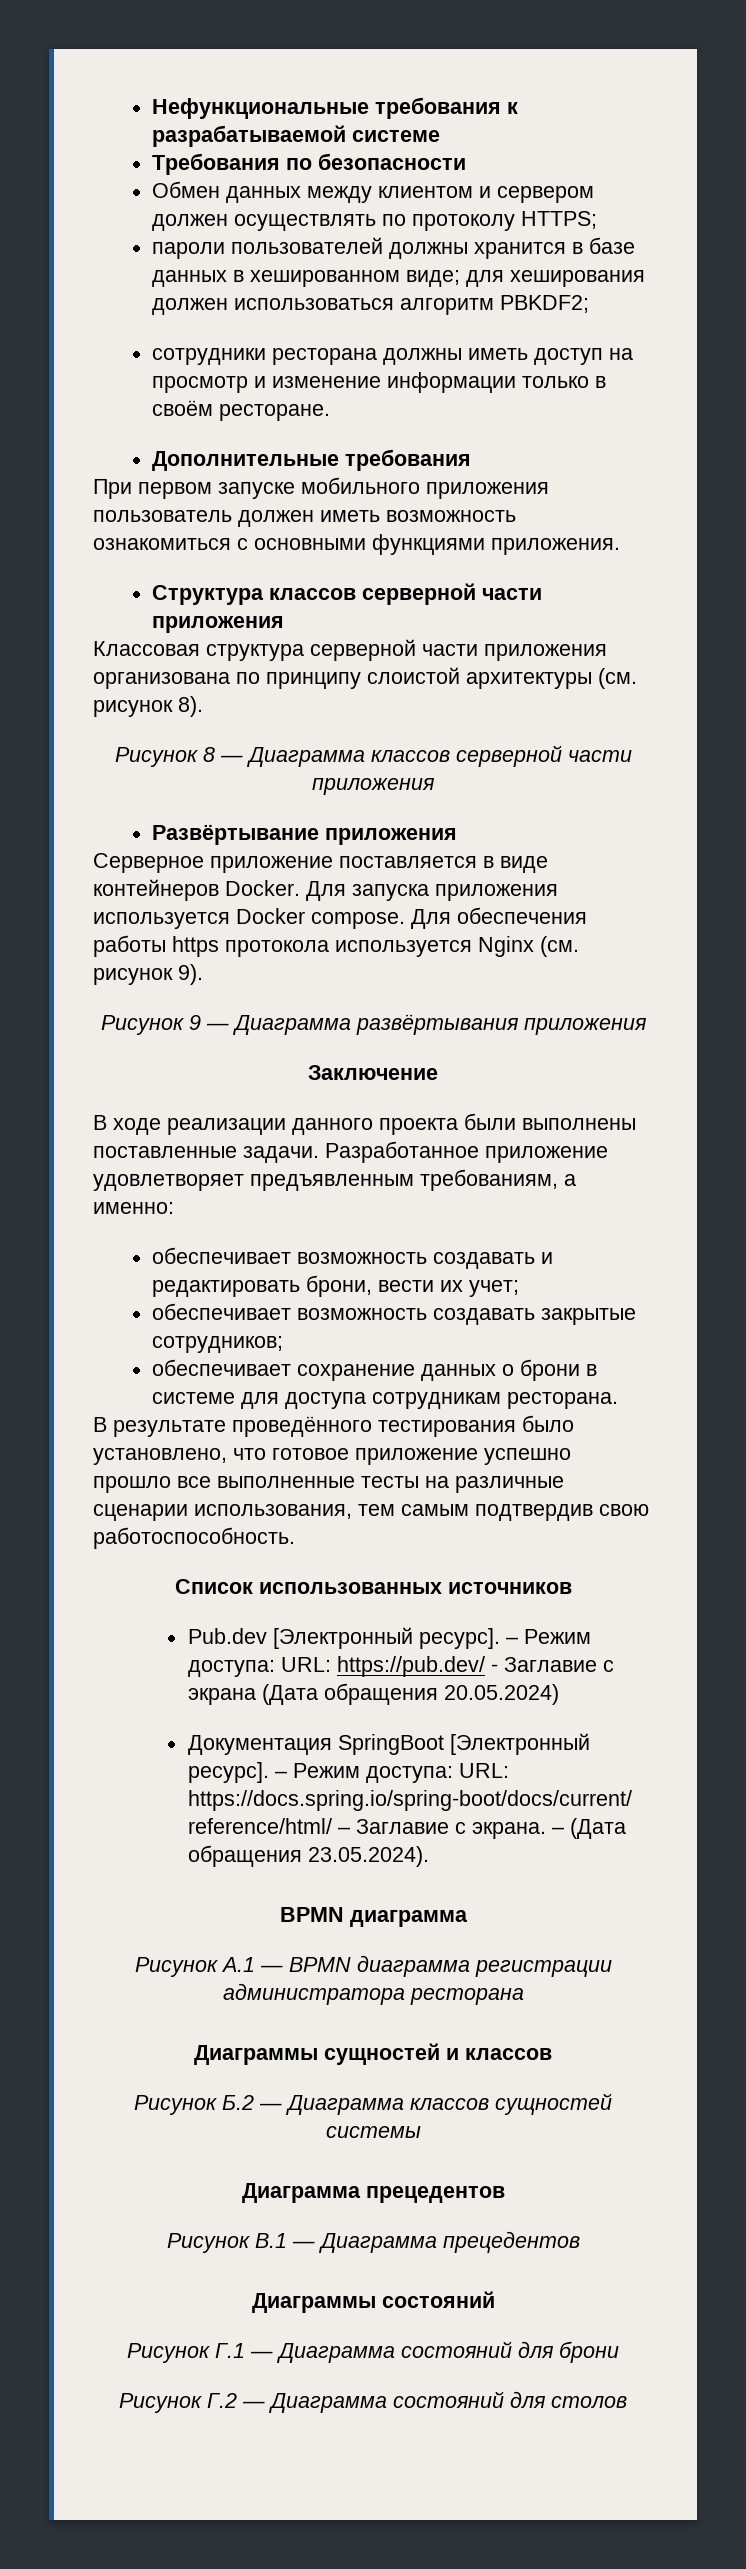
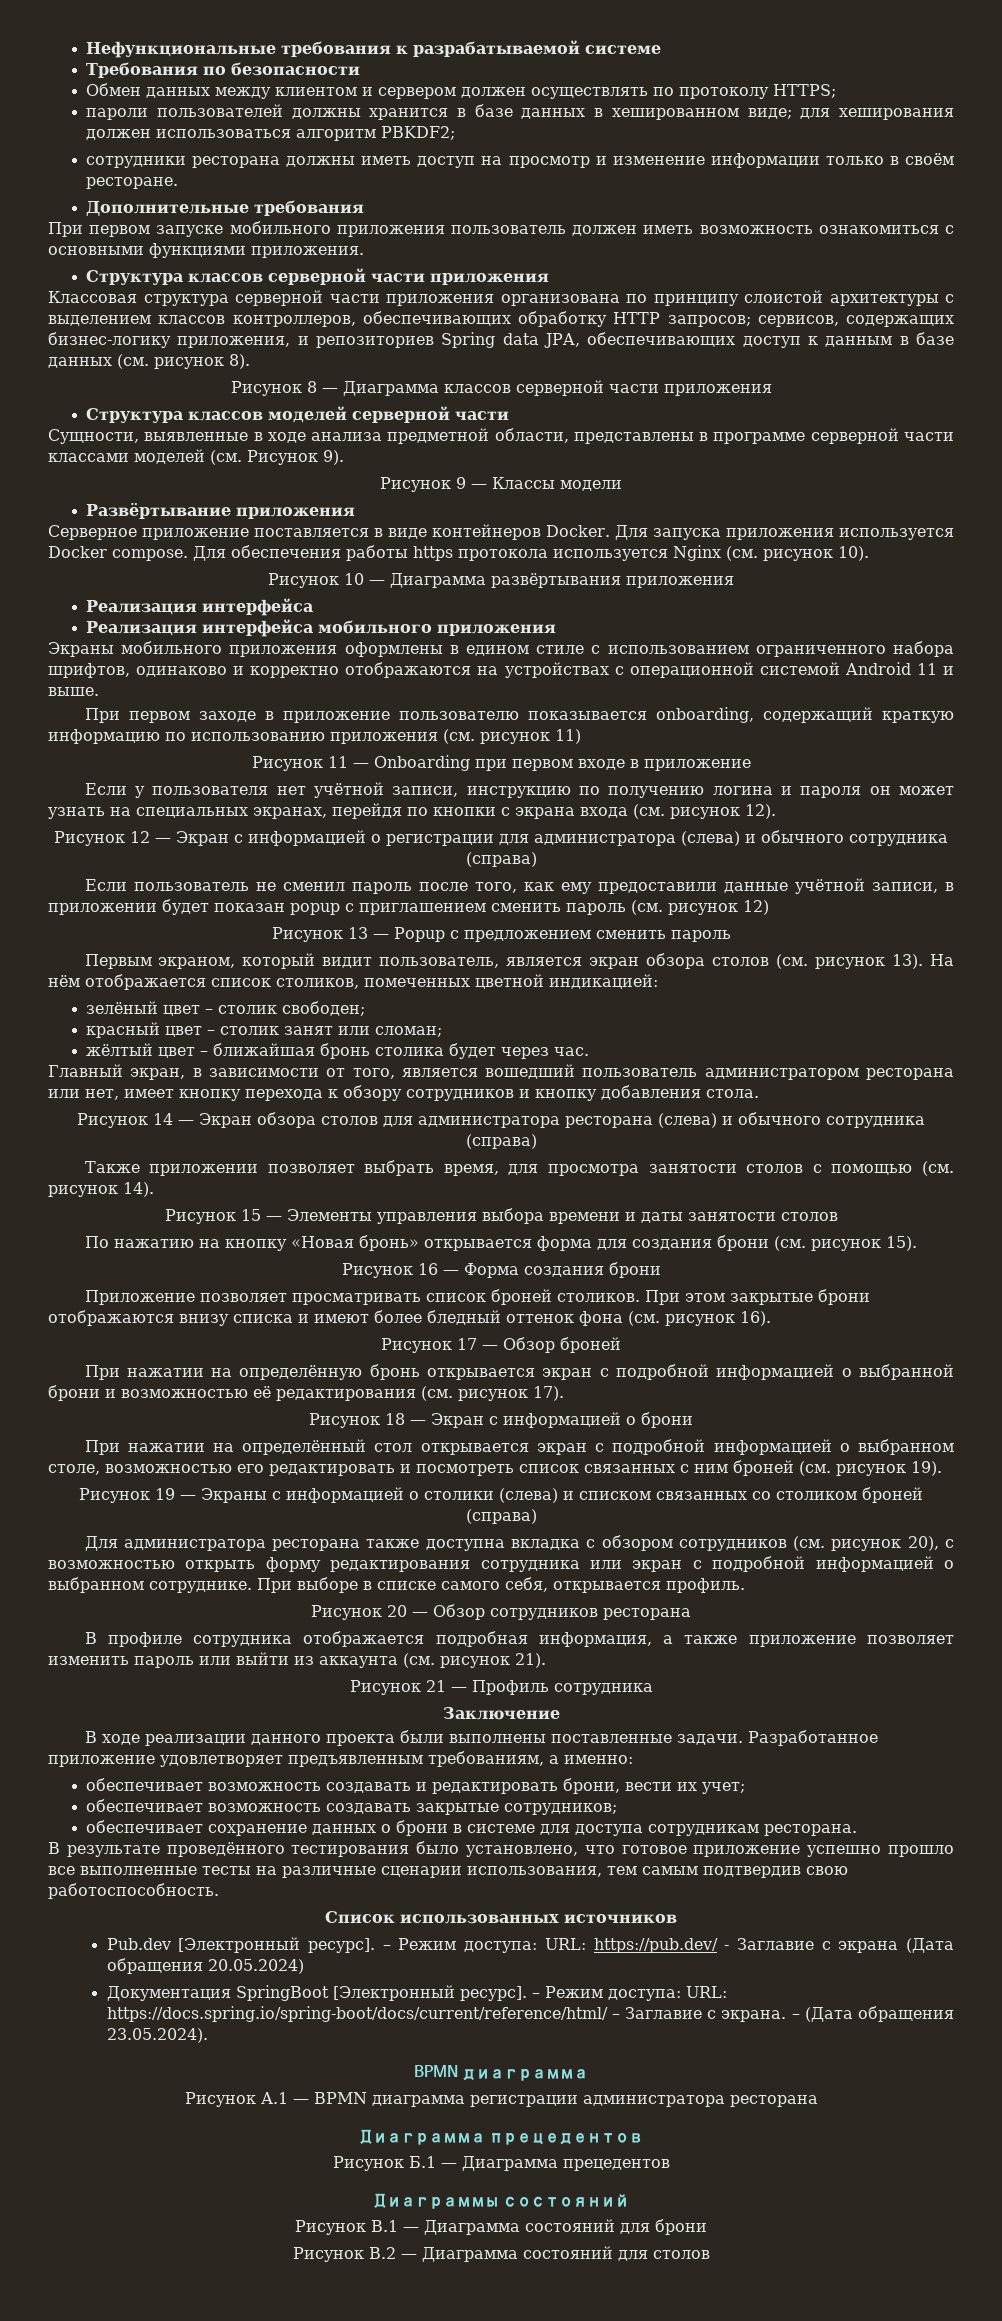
- Классовая структура серверной части приложения организована по принципу слоистой архитектуры (см. рисунок 8).
+ Классовая структура серверной части приложения организована по принципу слоистой архитектуры с выделением классов контроллеров, обеспечивающих обработку HTTP запросов; сервисов, содержащих бизнес-логику приложения, и репозиториев Spring data JPA, обеспечивающих доступ к данным в базе данных (см. рисунок 8).
+ Структура классов моделей серверной части
+ Сущности, выявленные в ходе анализа предметной области, представлены в программе серверной части классами моделей (см. Рисунок 9).
+ Рисунок 9 — Классы модели
- Для обеспечения работы https протокола используется Nginx (см. рисунок 9).
- Рисунок 9 — Диаграмма развёртывания приложения
+ Для обеспечения работы https протокола используется Nginx (см. рисунок 10).
+ Рисунок 10 — Диаграмма развёртывания приложения
+ Реализация интерфейса
+ Реализация интерфейса мобильного приложения
+ Экраны мобильного приложения оформлены в едином стиле с использованием ограниченного набора шрифтов, одинаково и корректно отображаются на устройствах с операционной системой Android 11 и выше.
+ При первом заходе в приложение пользователю показывается onboarding, содержащий краткую информацию по использованию приложения (см. рисунок 11)
+ Рисунок 11 — Onboarding при первом входе в приложение
+ Если у пользователя нет учётной записи, инструкцию по получению логина и пароля он может узнать на специальных экранах, перейдя по кнопки с экрана входа (см. рисунок 12).
+ Рисунок 12 — Экран с информацией о регистрации для администратора (слева) и обычного сотрудника (справа)
+ Если пользователь не сменил пароль после того, как ему предоставили данные учётной записи, в приложении будет показан popup с приглашением сменить пароль (см. рисунок 12)
+ Рисунок 13 — Popup с предложением сменить пароль
+ Первым экраном, который видит пользователь, является экран обзора столов (см. рисунок 13). На нём отображается список столиков, помеченных цветной индикацией:
+ зелёный цвет – столик свободен;
+ красный цвет – столик занят или сломан;
+ жёлтый цвет – ближайшая бронь столика будет через час.
+ Главный экран, в зависимости от того, является вошедший пользователь администратором ресторана или нет, имеет кнопку перехода к обзору сотрудников и кнопку добавления стола.
+ Рисунок 14 — Экран обзора столов для администратора ресторана (слева) и обычного сотрудника (справа)
+ Также приложении позволяет выбрать время, для просмотра занятости столов с помощью (см. рисунок 14).
+ Рисунок 15 — Элементы управления выбора времени и даты занятости столов
+ По нажатию на кнопку «Новая бронь» открывается форма для создания брони (см. рисунок 15).
+ Рисунок 16 — Форма создания брони
+ Приложение позволяет просматривать список броней столиков. При этом закрытые брони отображаются внизу списка и имеют более бледный оттенок фона (см. рисунок 16).
+ Рисунок 17 — Обзор броней
+ При нажатии на определённую бронь открывается экран с подробной информацией о выбранной брони и возможностью её редактирования (см. рисунок 17).
+ Рисунок 18 — Экран с информацией о брони
+ При нажатии на определённый стол открывается экран с подробной информацией о выбранном столе, возможностью его редактировать и посмотреть список связанных с ним броней (см. рисунок 19).
+ Рисунок 19 — Экраны с информацией о столики (слева) и списком связанных со столиком броней (справа)
+ Для администратора ресторана также доступна вкладка с обзором сотрудников (см. рисунок 20), с возможностью открыть форму редактирования сотрудника или экран с подробной информацией о выбранном сотруднике. При выборе в списке самого себя, открывается профиль.
+ Рисунок 20 — Обзор сотрудников ресторана
+ В профиле сотрудника отображается подробная информация, а также приложение позволяет изменить пароль или выйти из аккаунта (см. рисунок 21).
+ Рисунок 21 — Профиль сотрудника
- Диаграммы сущностей и классов
- Рисунок Б.2 — Диаграмма классов сущностей системы
- Рисунок В.1 — Диаграмма прецедентов
+ Рисунок Б.1 — Диаграмма прецедентов
- Рисунок Г.1 — Диаграмма состояний для брони
+ Рисунок В.1 — Диаграмма состояний для брони
- Рисунок Г.2 — Диаграмма состояний для столов
+ Рисунок В.2 — Диаграмма состояний для столов

